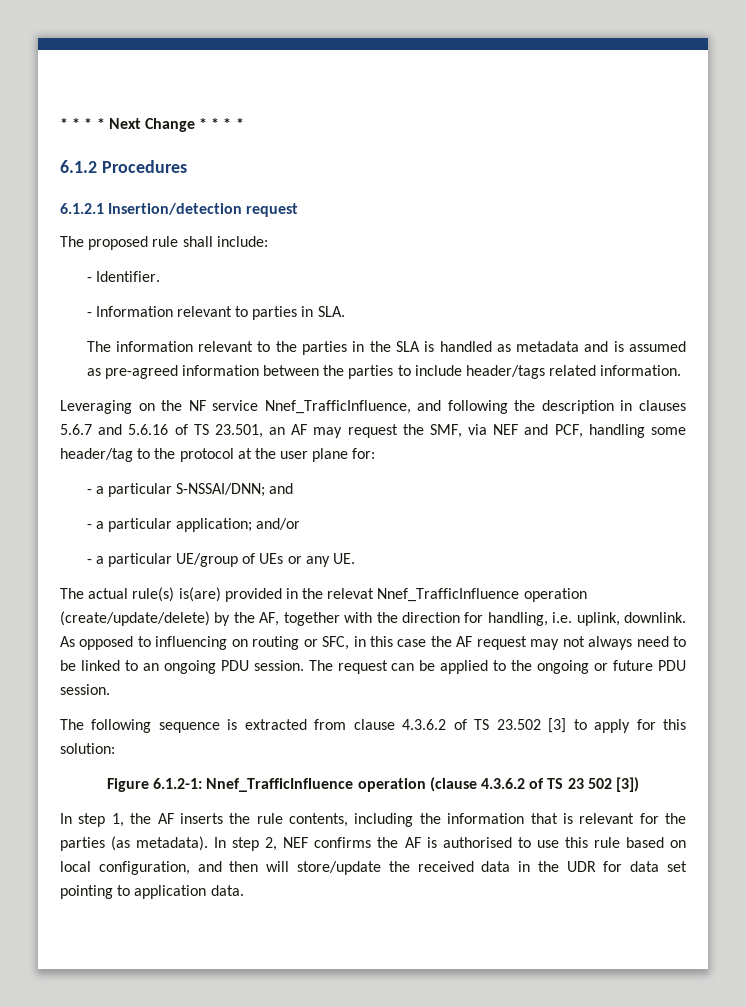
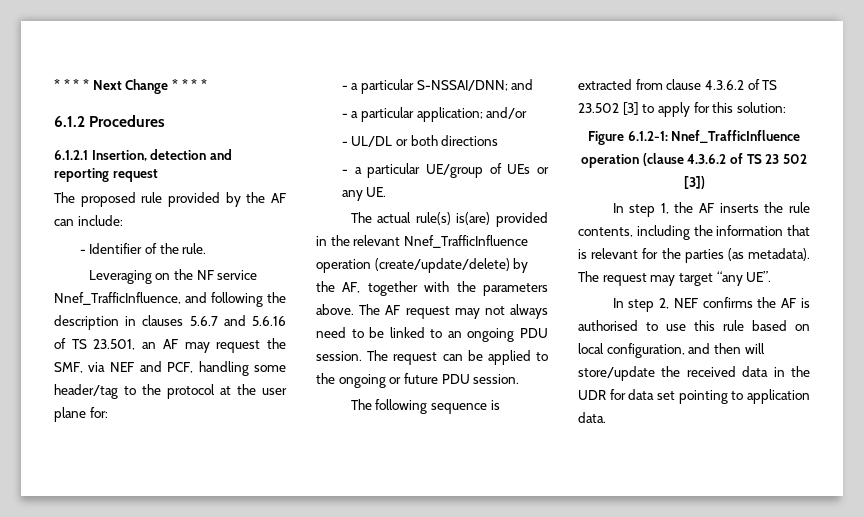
- 6.1.2.1 Insertion/detection request
+ 6.1.2.1 Insertion, detection and reporting request
- The proposed rule shall include:
- - Identifier.
- - Information relevant to parties in SLA.
- The information relevant to the parties in the SLA is handled as metadata and is assumed as pre-agreed information between the parties to include header/tags related information.
+ The proposed rule provided by the AF can include:
+ - Identifier of the rule.
+ - UL/DL or both directions
- The actual rule(s) is(are) provided in the relevat Nnef_TrafficInfluence operation (create/update/delete) by the AF, together with the direction for handling, i.e. uplink, downlink. As opposed to influencing on routing or SFC, in this case the AF request may not always need to be linked to an ongoing PDU session.
+ The actual rule(s) is(are) provided in the relevant Nnef_TrafficInfluence operation (create/update/delete) by the AF, together with the parameters above. The AF request may not always need to be linked to an ongoing PDU session.
- In step 1, the AF inserts the rule contents, including the information that is relevant for the parties (as metadata). In step 2, NEF confirms the AF is authorised to use this rule based on local configuration, and then will store/update the received data in the UDR for data set pointing to application data.
+ In step 1, the AF inserts the rule contents, including the information that is relevant for the parties (as metadata). The request may target “any UE”.
+ In step 2, NEF confirms the AF is authorised to use this rule based on local configuration, and then will store/update the received data in the UDR for data set pointing to application data.

